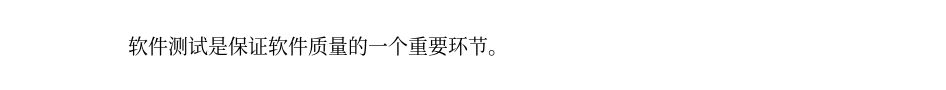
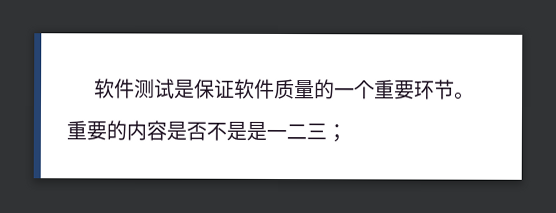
+ 重要的内容是否不是是一二三；

